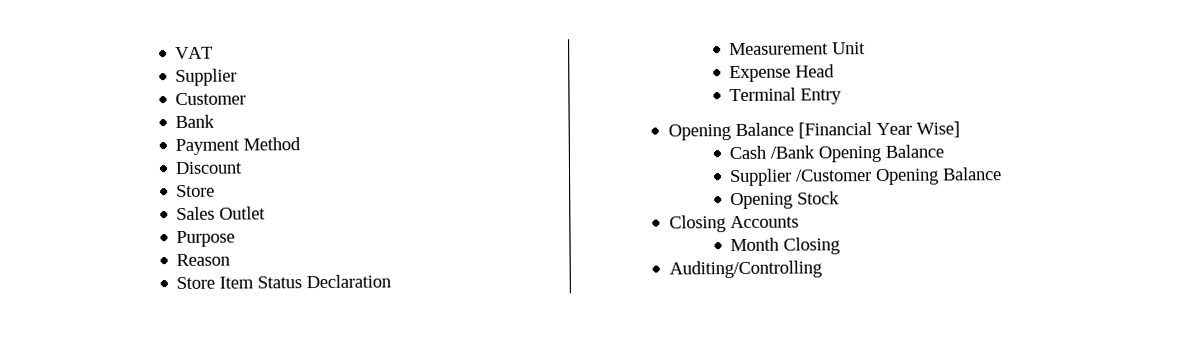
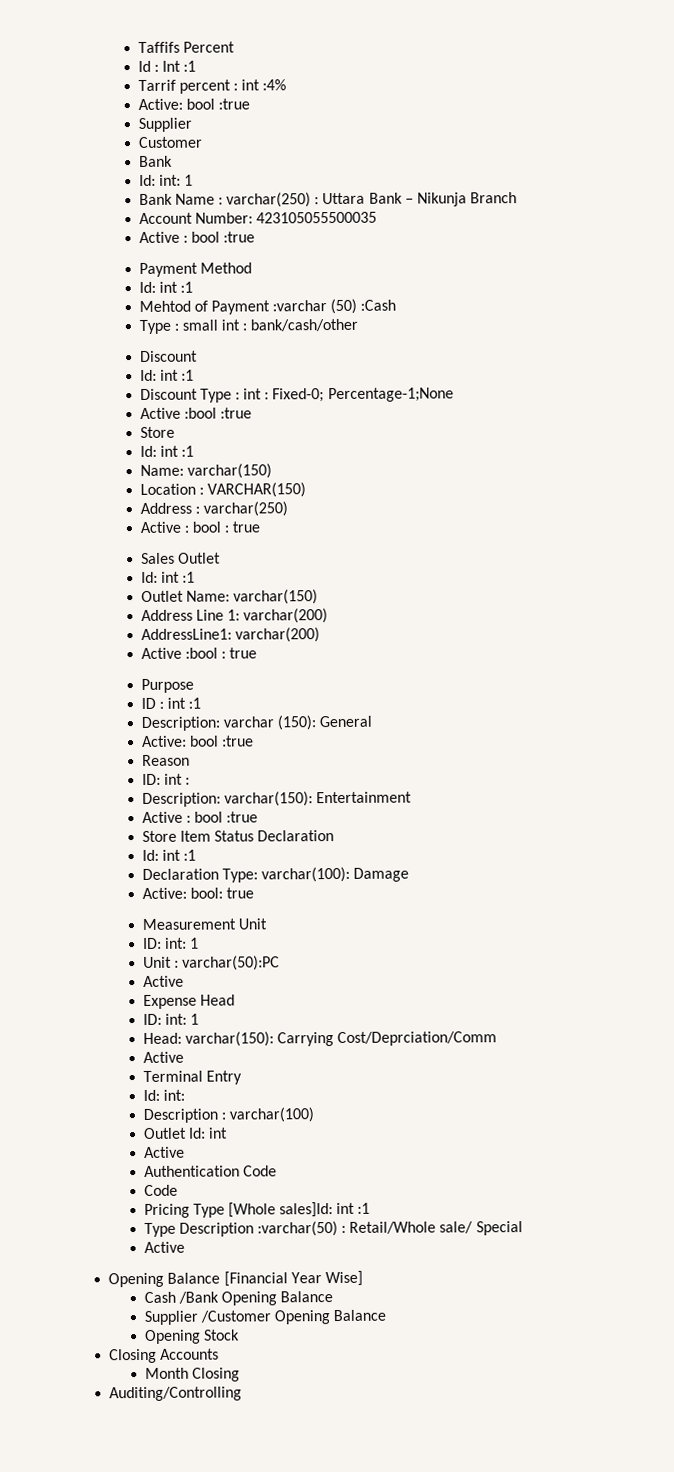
- VAT
+ Taffifs Percent
+ Id : Int :1
+ Tarrif percent : int :4%
+ Active: bool :true
  Supplier
  Customer
  Bank
+ Id: int: 1
+ Bank Name : varchar(250) : Uttara Bank – Nikunja Branch
+ Account Number: 423105055500035
+ Active : bool :true
  Payment Method
+ Id: int :1
+ Mehtod of Payment :varchar (50) :Cash
+ Type : small int : bank/cash/other
  Discount
+ Id: int :1
+ Discount Type : int : Fixed-0; Percentage-1;None
+ Active :bool :true
  Store
+ Id: int :1
+ Name: varchar(150)
+ Location : VARCHAR(150)
+ Address : varchar(250)
+ Active : bool : true
  Sales Outlet
+ Id: int :1
+ Outlet Name: varchar(150)
+ Address Line 1: varchar(200)
+ AddressLine1: varchar(200)
+ Active :bool : true
  Purpose
+ ID : int :1
+ Description: varchar (150): General
+ Active: bool :true
  Reason
+ ID: int :
+ Description: varchar(150): Entertainment
+ Active : bool :true
  Store Item Status Declaration
+ Id: int :1
+ Declaration Type: varchar(100): Damage
+ Active: bool: true
  Measurement Unit
+ ID: int: 1
+ Unit : varchar(50):PC
+ Active
  Expense Head
+ ID: int: 1
+ Head: varchar(150): Carrying Cost/Deprciation/Comm
+ Active
  Terminal Entry
+ Id: int:
+ Description : varchar(100)
+ Outlet Id: int
+ Active
+ Authentication Code
+ Code
+ Pricing Type [Whole sales]Id: int :1
+ Type Description :varchar(50) : Retail/Whole sale/ Special
+ Active

